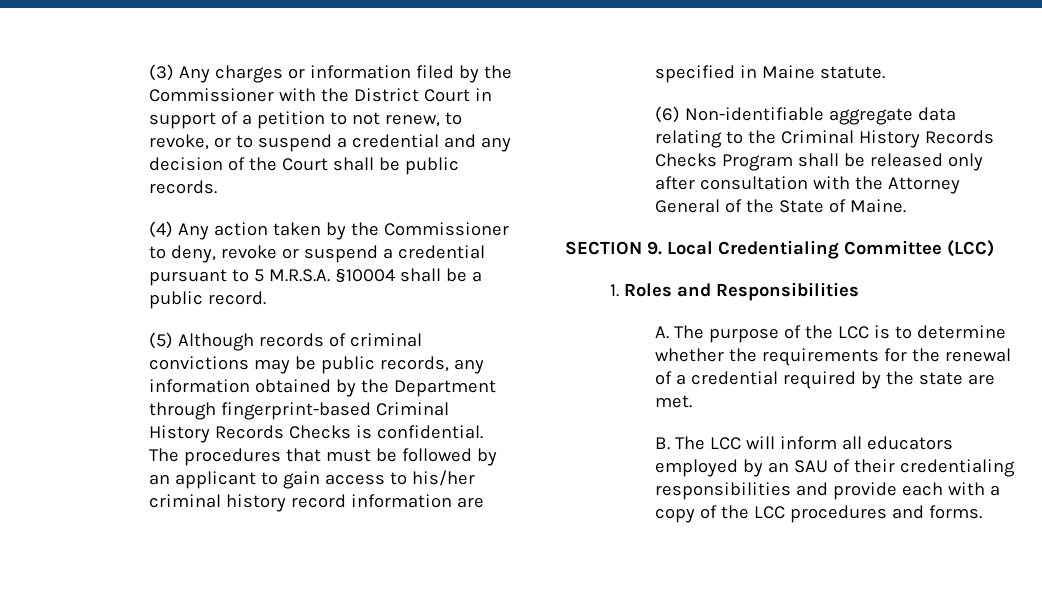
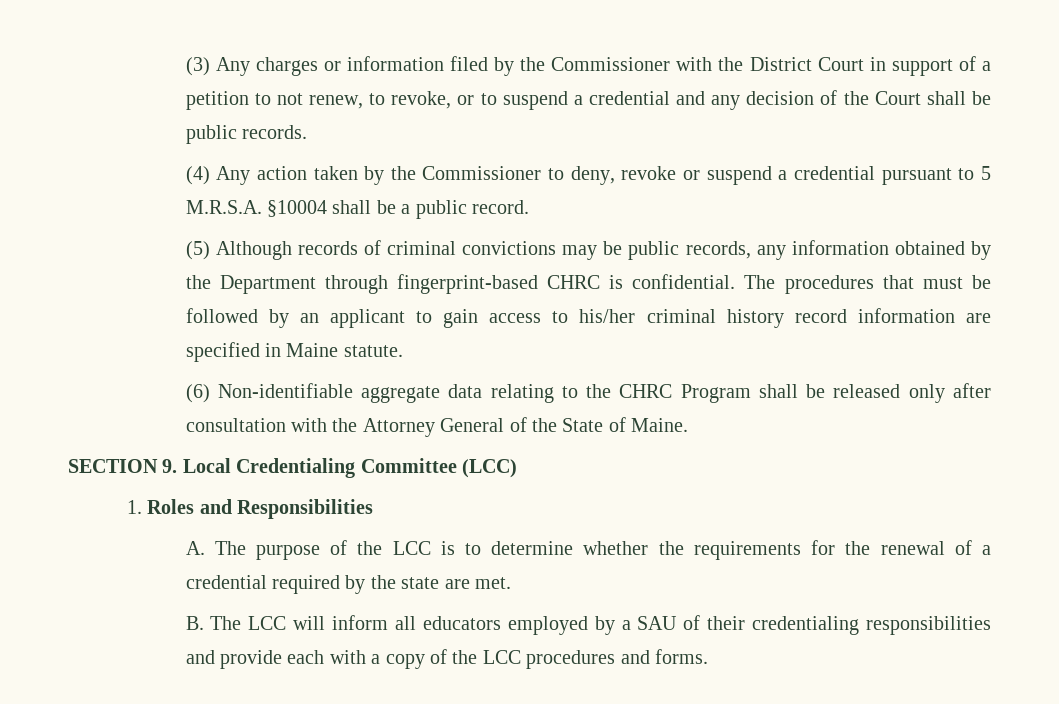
- (5) Although records of criminal convictions may be public records, any information obtained by the Department through fingerprint-based Criminal History Records Checks is confidential.
+ (5) Although records of criminal convictions may be public records, any information obtained by the Department through fingerprint-based CHRC is confidential.
- (6) Non-identifiable aggregate data relating to the Criminal History Records Checks Program shall be released only after consultation with the Attorney General of the State of Maine.
+ (6) Non-identifiable aggregate data relating to the CHRC Program shall be released only after consultation with the Attorney General of the State of Maine.
- B. The LCC will inform all educators employed by an SAU of their credentialing responsibilities and provide each with a copy of the LCC procedures and forms.
+ B. The LCC will inform all educators employed by a SAU of their credentialing responsibilities and provide each with a copy of the LCC procedures and forms.

